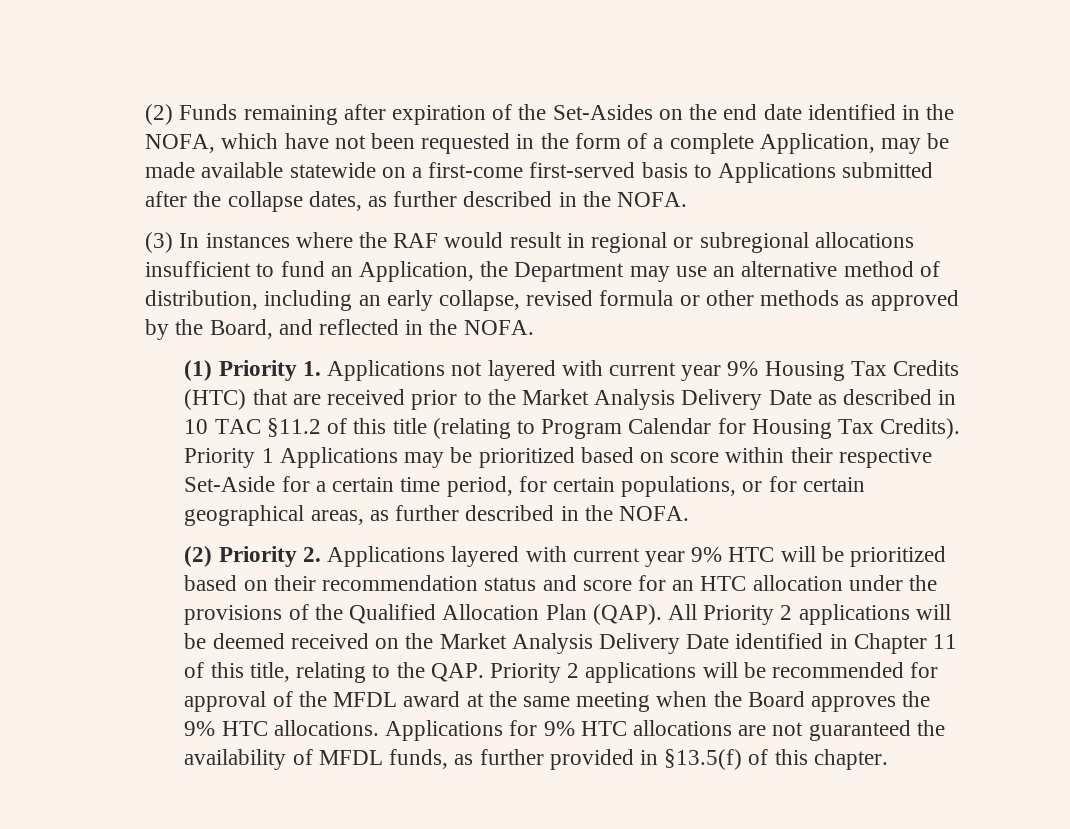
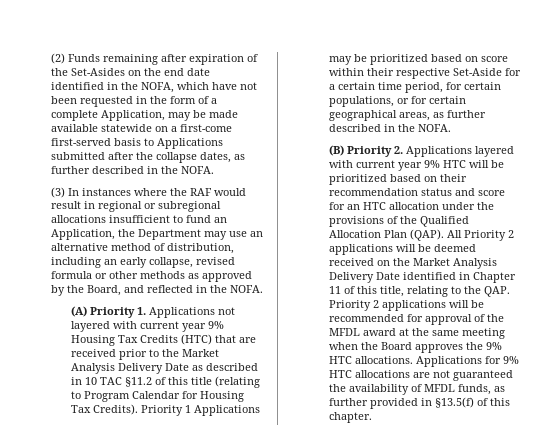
- (1) Priority 1. Applications not layered with current year 9% Housing Tax Credits (HTC) that are received prior to the Market Analysis Delivery Date as described in 10 TAC §11.2 of this title (relating to Program Calendar for Housing Tax Credits).
+ (A) Priority 1. Applications not layered with current year 9% Housing Tax Credits (HTC) that are received prior to the Market Analysis Delivery Date as described in 10 TAC §11.2 of this title (relating to Program Calendar for Housing Tax Credits).
- (2) Priority 2. Applications layered with current year 9% HTC will be prioritized based on their recommendation status and score for an HTC allocation under the provisions of the Qualified Allocation Plan (QAP).
+ (B) Priority 2. Applications layered with current year 9% HTC will be prioritized based on their recommendation status and score for an HTC allocation under the provisions of the Qualified Allocation Plan (QAP).

